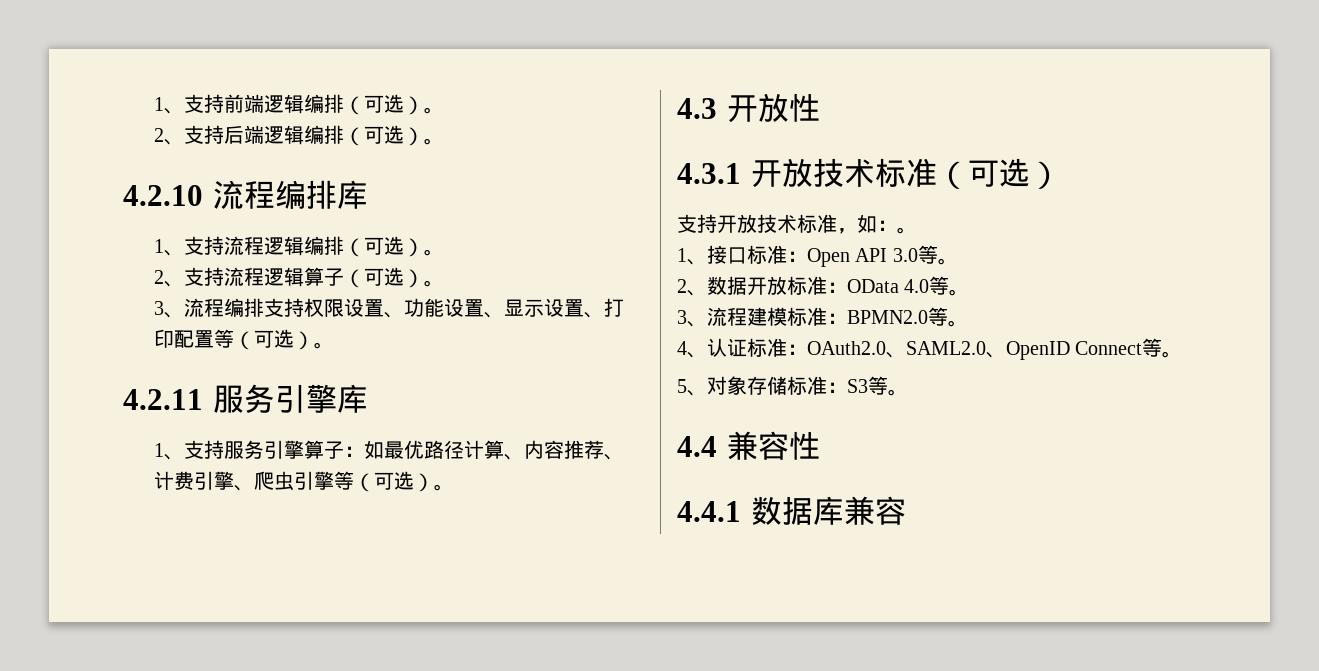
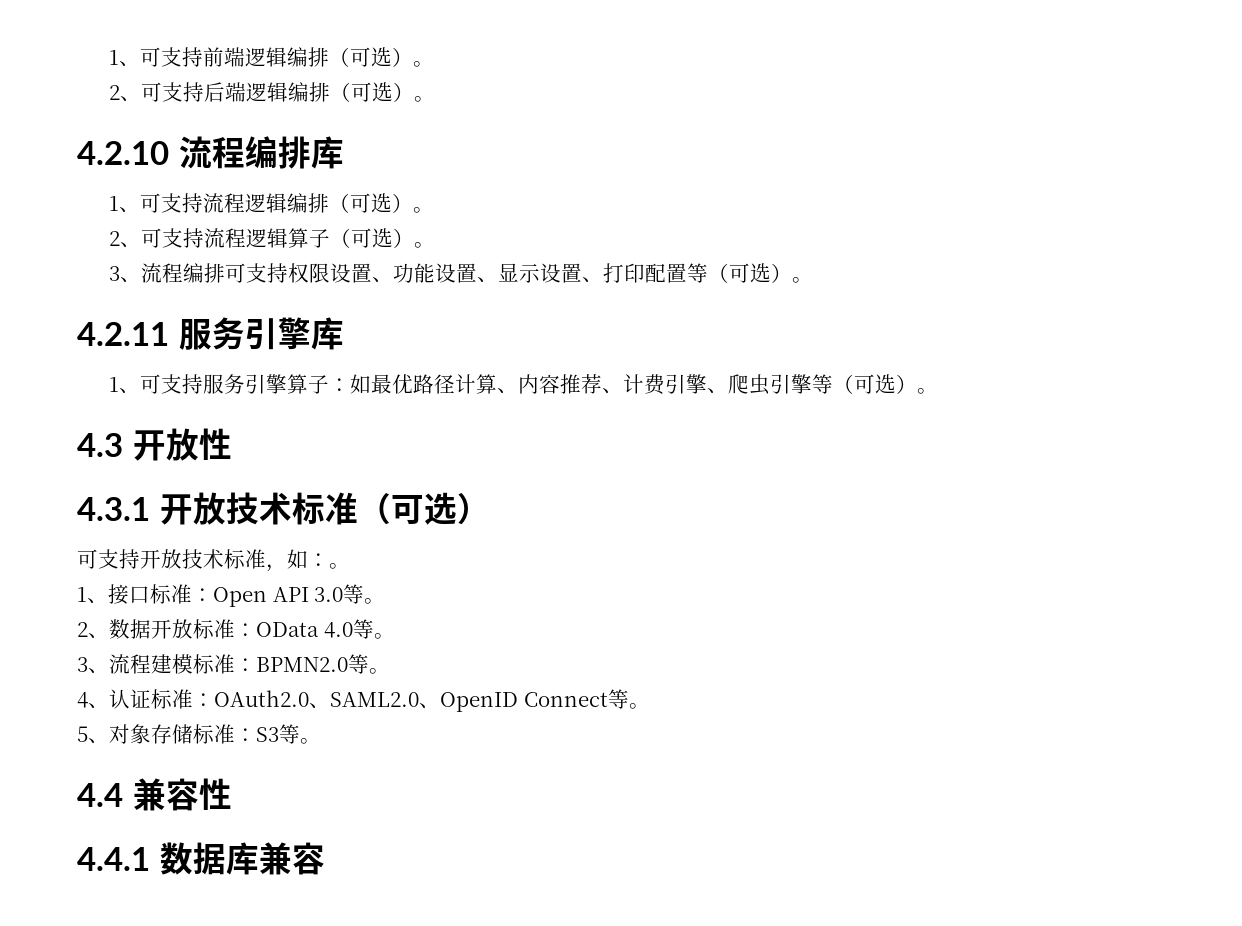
- 1、支持前端逻辑编排（可选）。
+ 1、可支持前端逻辑编排（可选）。
- 2、支持后端逻辑编排（可选）。
+ 2、可支持后端逻辑编排（可选）。
- 1、支持流程逻辑编排（可选）。
+ 1、可支持流程逻辑编排（可选）。
- 2、支持流程逻辑算子（可选）。
+ 2、可支持流程逻辑算子（可选）。
- 3、流程编排支持权限设置、功能设置、显示设置、打印配置等（可选）。
+ 3、流程编排可支持权限设置、功能设置、显示设置、打印配置等（可选）。
- 1、支持服务引擎算子：如最优路径计算、内容推荐、计费引擎、爬虫引擎等（可选）。
+ 1、可支持服务引擎算子：如最优路径计算、内容推荐、计费引擎、爬虫引擎等（可选）。
- 支持开放技术标准，如：。
+ 可支持开放技术标准，如：。

